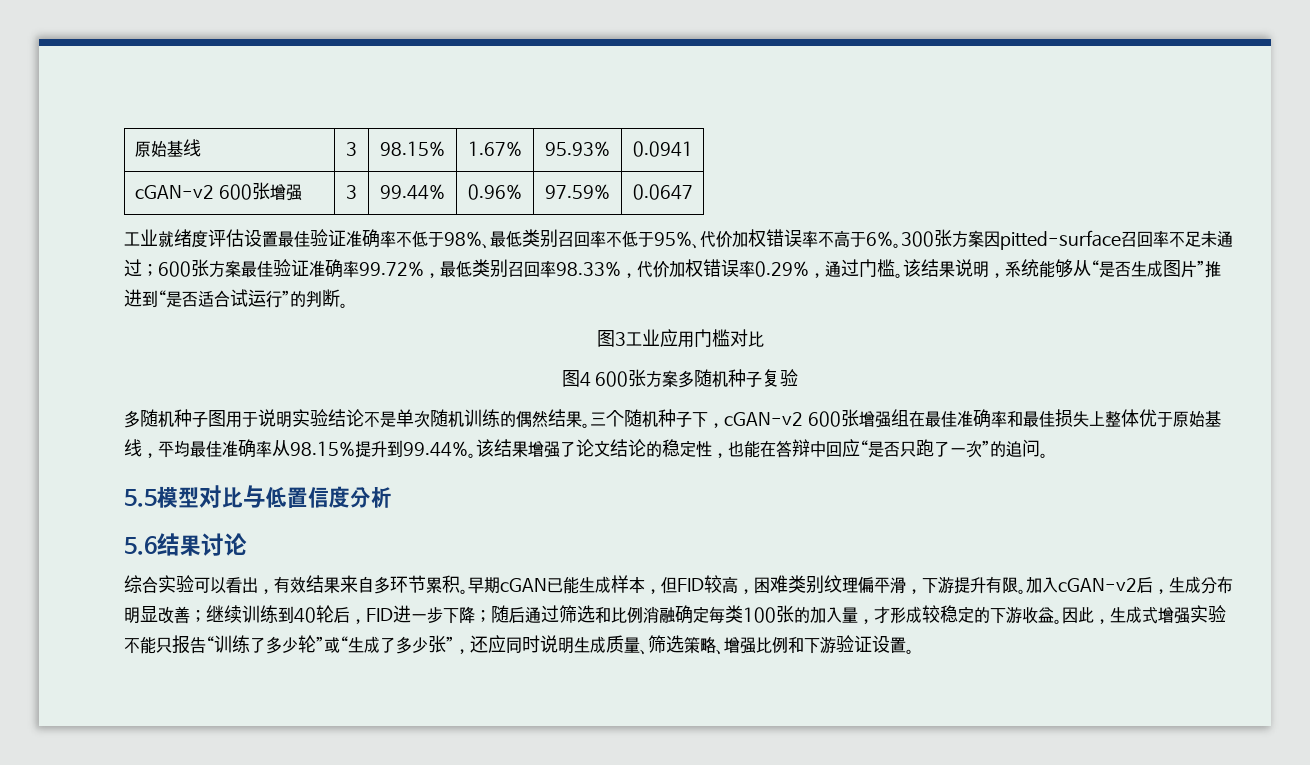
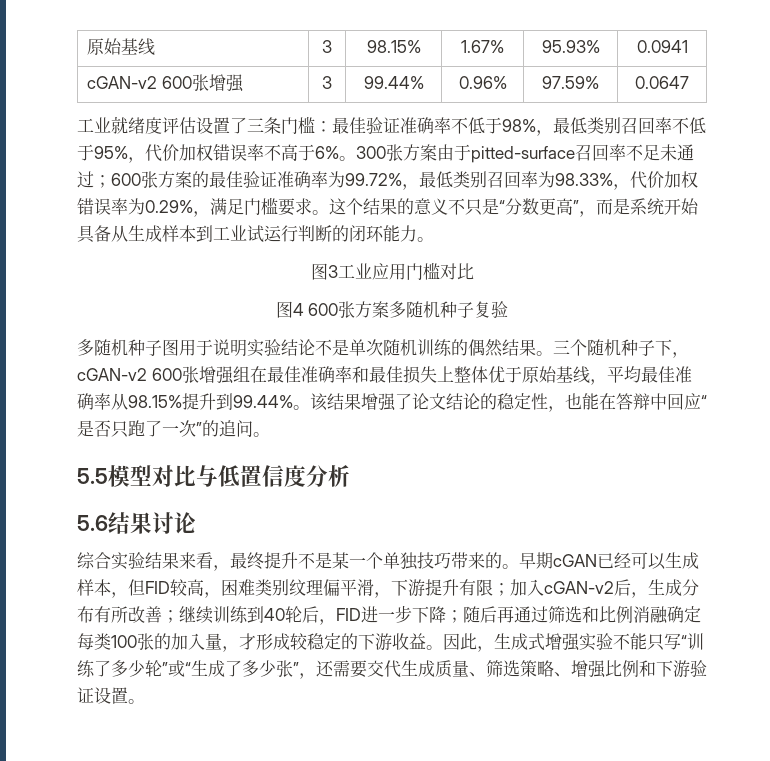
- 工业就绪度评估设置最佳验证准确率不低于98%、最低类别召回率不低于95%、代价加权错误率不高于6%。
+ 工业就绪度评估设置了三条门槛：最佳验证准确率不低于98%，最低类别召回率不低于95%，代价加权错误率不高于6%。
- 300张方案因pitted-surface召回率不足未通过；600张方案最佳验证准确率99.72%，最低类别召回率98.33%，代价加权错误率0.29%，通过门槛。该结果说明，系统能够从“是否生成图片”推进到“是否适合试运行”的判断。
+ 300张方案由于pitted-surface召回率不足未通过；600张方案的最佳验证准确率为99.72%，最低类别召回率为98.33%，代价加权错误率为0.29%，满足门槛要求。这个结果的意义不只是“分数更高”，而是系统开始具备从生成样本到工业试运行判断的闭环能力。
- 综合实验可以看出，有效结果来自多环节累积。
+ 综合实验结果来看，最终提升不是某一个单独技巧带来的。
- 早期cGAN已能生成样本，但FID较高，困难类别纹理偏平滑，下游提升有限。加入cGAN-v2后，生成分布明显改善；继续训练到40轮后，FID进一步下降；随后通过筛选和比例消融确定每类100张的加入量，才形成较稳定的下游收益。
+ 早期cGAN已经可以生成样本，但FID较高，困难类别纹理偏平滑，下游提升有限；加入cGAN-v2后，生成分布有所改善；继续训练到40轮后，FID进一步下降；随后再通过筛选和比例消融确定每类100张的加入量，才形成较稳定的下游收益。
- 因此，生成式增强实验不能只报告“训练了多少轮”或“生成了多少张”，还应同时说明生成质量、筛选策略、增强比例和下游验证设置。
+ 因此，生成式增强实验不能只写“训练了多少轮”或“生成了多少张”，还需要交代生成质量、筛选策略、增强比例和下游验证设置。

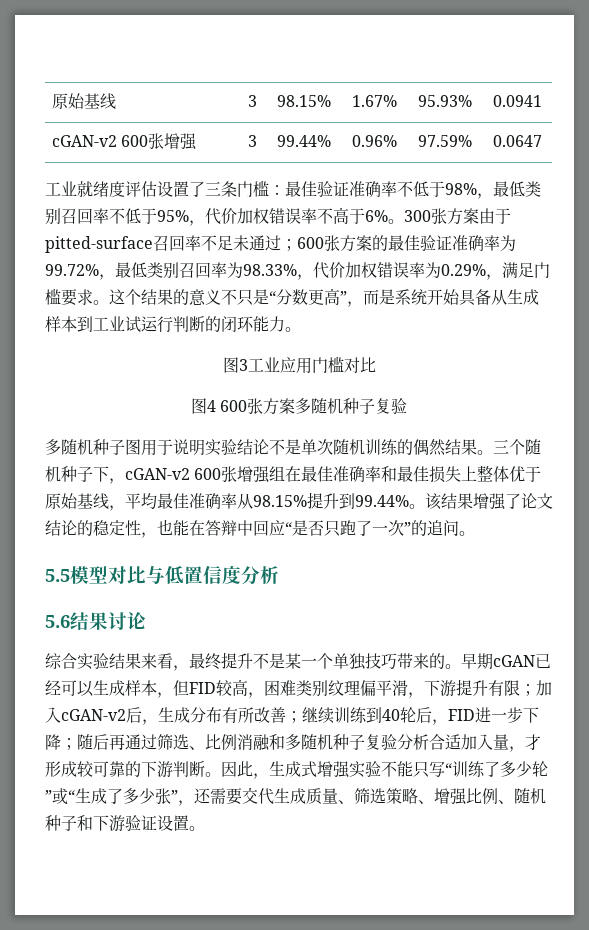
- 早期cGAN已经可以生成样本，但FID较高，困难类别纹理偏平滑，下游提升有限；加入cGAN-v2后，生成分布有所改善；继续训练到40轮后，FID进一步下降；随后再通过筛选和比例消融确定每类100张的加入量，才形成较稳定的下游收益。
+ 早期cGAN已经可以生成样本，但FID较高，困难类别纹理偏平滑，下游提升有限；加入cGAN-v2后，生成分布有所改善；继续训练到40轮后，FID进一步下降；随后再通过筛选、比例消融和多随机种子复验分析合适加入量，才形成较可靠的下游判断。
- 因此，生成式增强实验不能只写“训练了多少轮”或“生成了多少张”，还需要交代生成质量、筛选策略、增强比例和下游验证设置。
+ 因此，生成式增强实验不能只写“训练了多少轮”或“生成了多少张”，还需要交代生成质量、筛选策略、增强比例、随机种子和下游验证设置。

